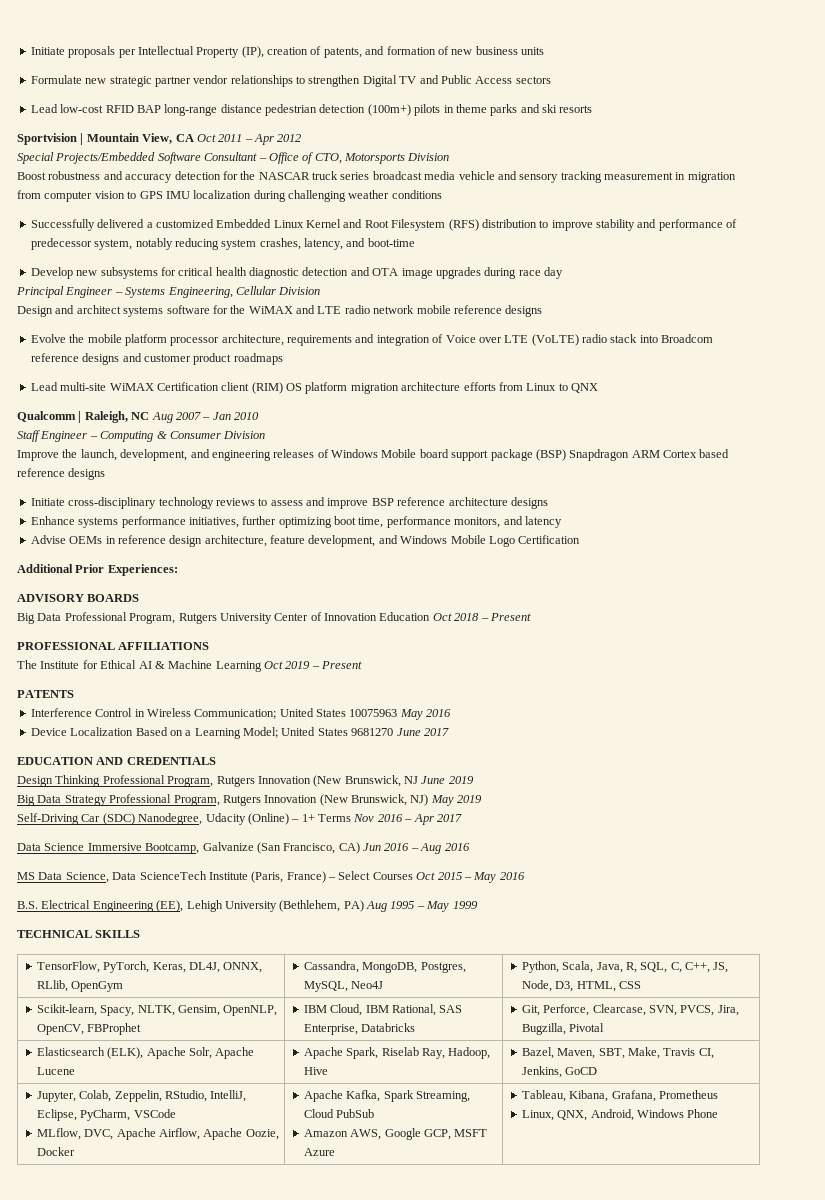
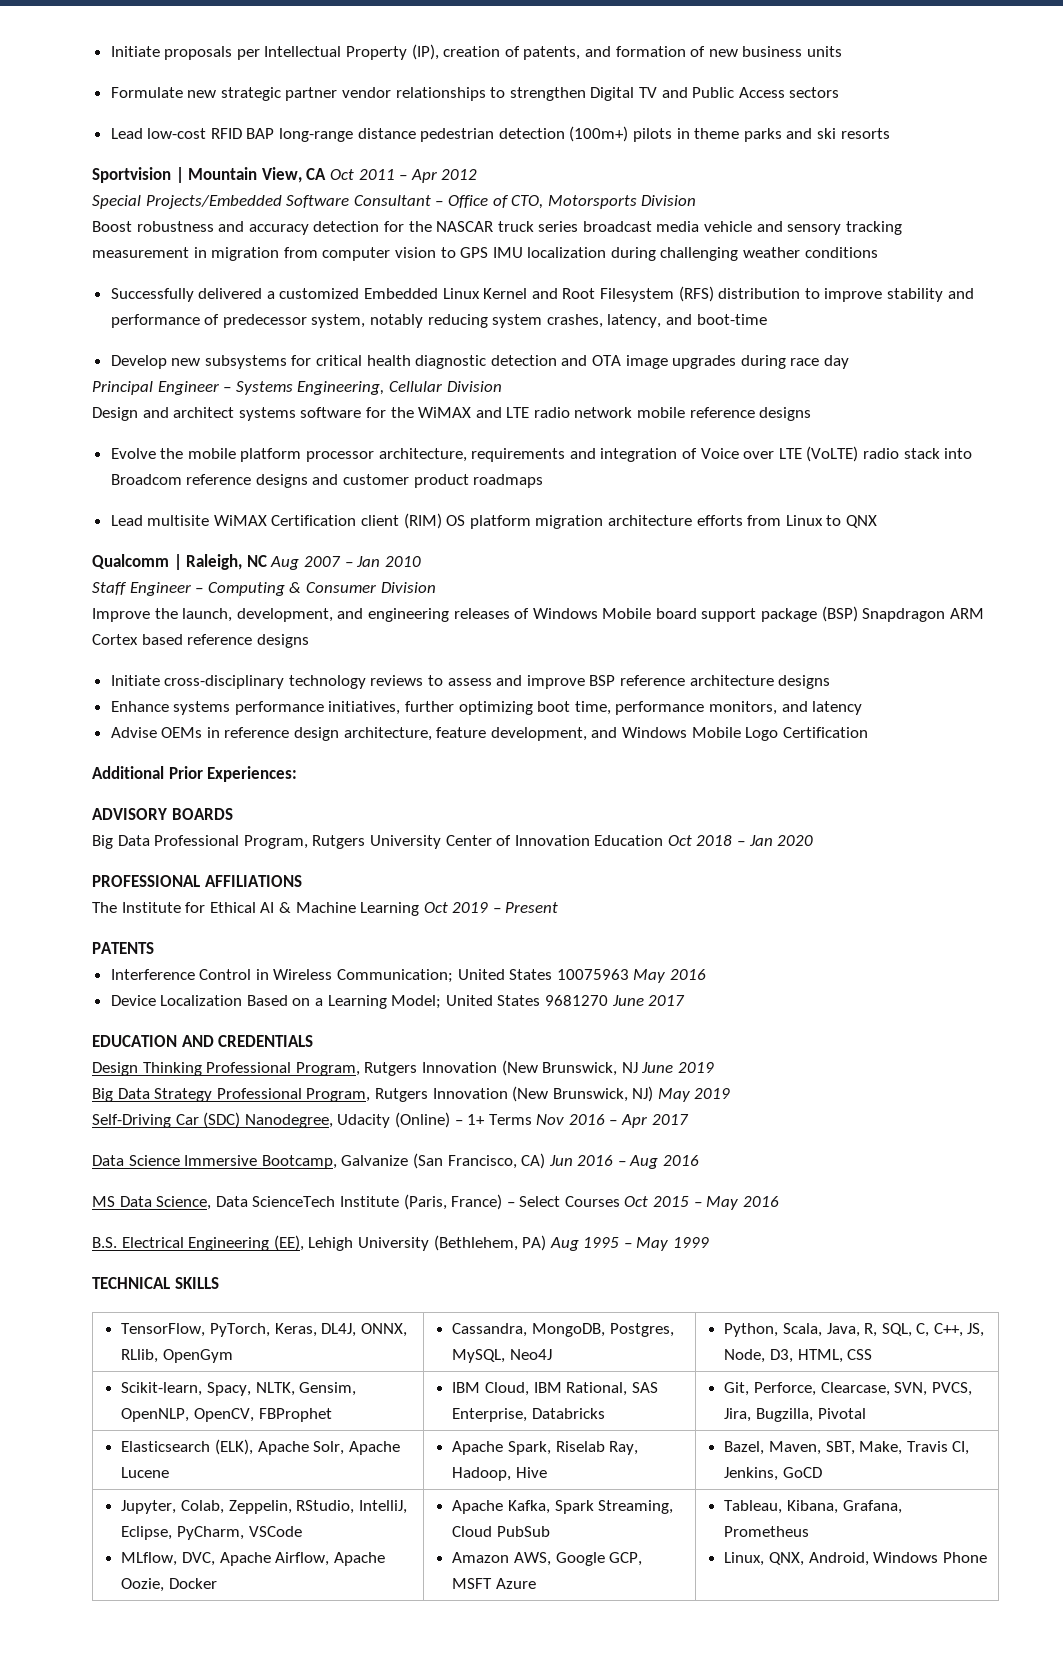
- Lead multi-site WiMAX Certification client (RIM) OS platform migration architecture efforts from Linux to QNX
+ Lead multisite WiMAX Certification client (RIM) OS platform migration architecture efforts from Linux to QNX
- Big Data Professional Program, Rutgers University Center of Innovation Education Oct 2018 – Present
+ Big Data Professional Program, Rutgers University Center of Innovation Education Oct 2018 – Jan 2020

